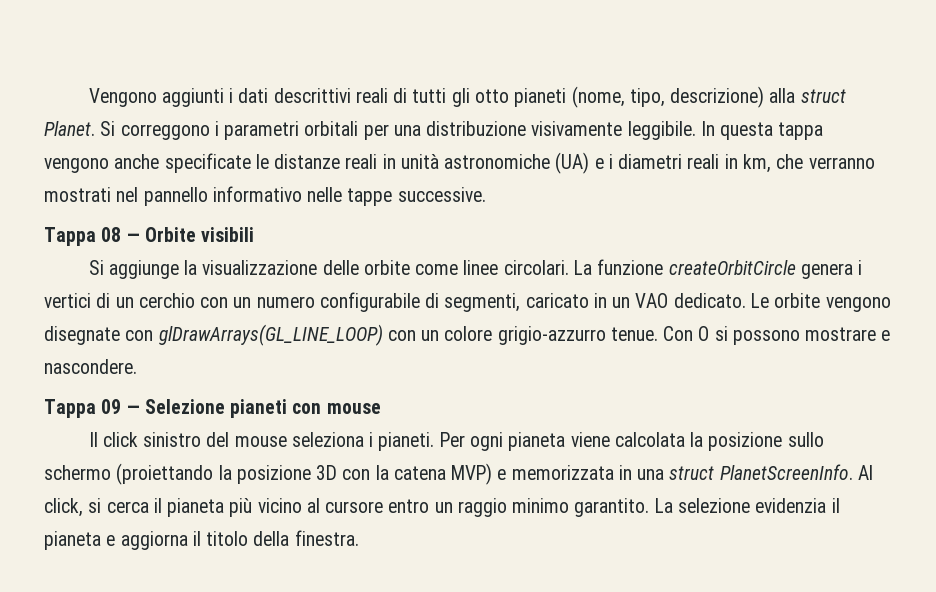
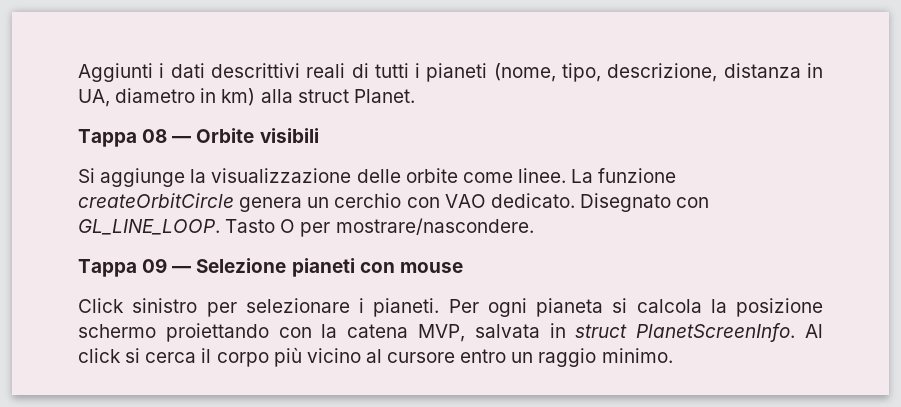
- Vengono aggiunti i dati descrittivi reali di tutti gli otto pianeti (nome, tipo, descrizione) alla struct Planet. Si correggono i parametri orbitali per una distribuzione visivamente leggibile. In questa tappa vengono anche specificate le distanze reali in unità astronomiche (UA) e i diametri reali in km, che verranno mostrati nel pannello informativo nelle tappe successive.
+ Aggiunti i dati descrittivi reali di tutti i pianeti (nome, tipo, descrizione, distanza in UA, diametro in km) alla struct Planet.
- Si aggiunge la visualizzazione delle orbite come linee circolari.
+ Si aggiunge la visualizzazione delle orbite come linee.
- La funzione createOrbitCircle genera i vertici di un cerchio con un numero configurabile di segmenti, caricato in un VAO dedicato. Le orbite vengono disegnate con glDrawArrays(GL_LINE_LOOP) con un colore grigio-azzurro tenue. Con O si possono mostrare e nascondere.
+ La funzione createOrbitCircle genera un cerchio con VAO dedicato. Disegnato con GL_LINE_LOOP. Tasto O per mostrare/nascondere.
- Il click sinistro del mouse seleziona i pianeti.
+ Click sinistro per selezionare i pianeti.
- Per ogni pianeta viene calcolata la posizione sullo schermo (proiettando la posizione 3D con la catena MVP) e memorizzata in una struct PlanetScreenInfo.
+ Per ogni pianeta si calcola la posizione schermo proiettando con la catena MVP, salvata in struct PlanetScreenInfo.
- Al click, si cerca il pianeta più vicino al cursore entro un raggio minimo garantito. La selezione evidenzia il pianeta e aggiorna il titolo della finestra.
+ Al click si cerca il corpo più vicino al cursore entro un raggio minimo.

